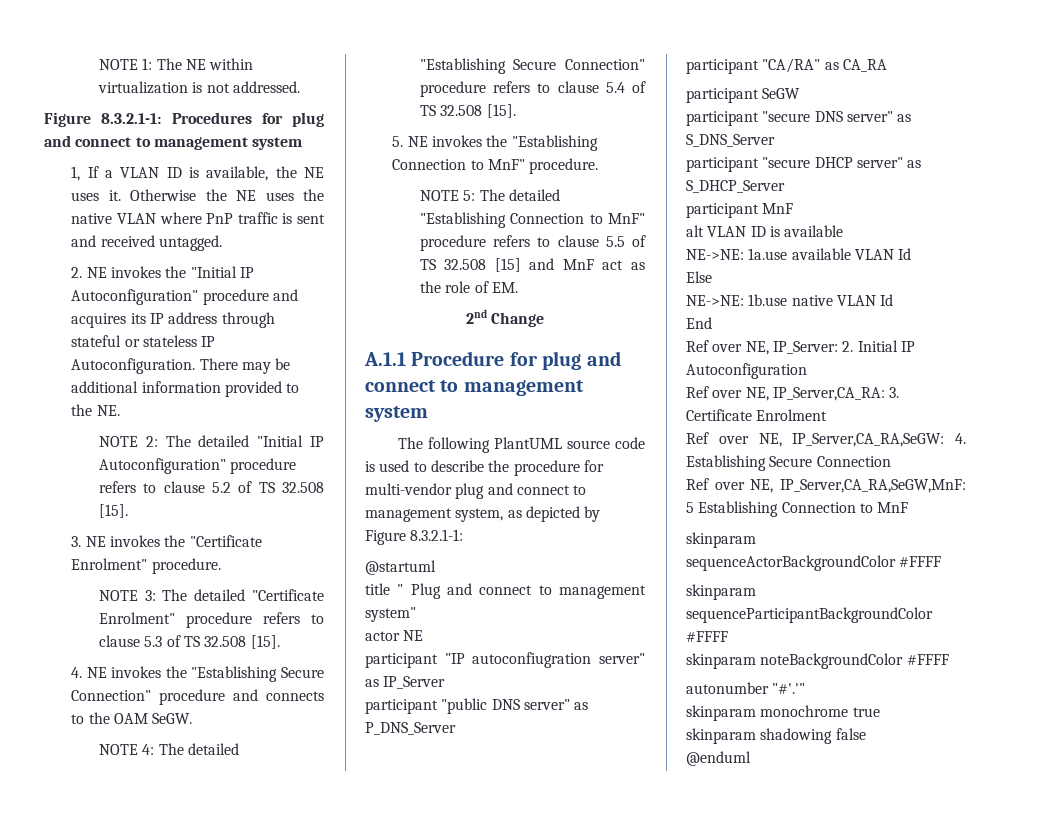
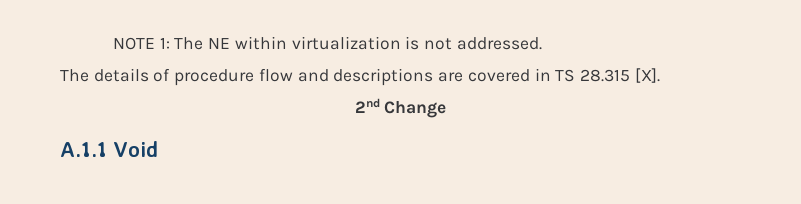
- Figure 8.3.2.1-1: Procedures for plug and connect to management system
- 1, If a VLAN ID is available, the NE uses it. Otherwise the NE uses the native VLAN where PnP traffic is sent and received untagged.
- 2. NE invokes the "Initial IP Autoconfiguration" procedure and acquires its IP address through stateful or stateless IP Autoconfiguration. There may be additional information provided to the NE.
- NOTE 2: The detailed "Initial IP Autoconfiguration" procedure refers to clause 5.2 of TS 32.508 [15].
- 3. NE invokes the "Certificate Enrolment" procedure.
- NOTE 3: The detailed "Certificate Enrolment" procedure refers to clause 5.3 of TS 32.508 [15].
- 4. NE invokes the "Establishing Secure Connection" procedure and connects to the OAM SeGW.
- NOTE 4: The detailed "Establishing Secure Connection" procedure refers to clause 5.4 of TS 32.508 [15].
- 5. NE invokes the "Establishing Connection to MnF" procedure.
- NOTE 5: The detailed "Establishing Connection to MnF" procedure refers to clause 5.5 of TS 32.508 [15] and MnF act as the role of EM.
+ The details of procedure flow and descriptions are covered in TS 28.315 [X].
  2nd Change
- A.1.1 Procedure for plug and connect to management system
- The following PlantUML source code is used to describe the procedure for multi-vendor plug and connect to management system, as depicted by Figure 8.3.2.1-1:
- @startuml
- title " Plug and connect to management system"
- actor NE
- participant "IP autoconfiugration server" as IP_Server
- participant "public DNS server" as P_DNS_Server
- participant "CA/RA" as CA_RA
- participant SeGW
- participant "secure DNS server" as S_DNS_Server
- participant "secure DHCP server" as S_DHCP_Server
- participant MnF
- alt VLAN ID is available
- NE->NE: 1a.use available VLAN Id
- Else
- NE->NE: 1b.use native VLAN Id
- End
- Ref over NE, IP_Server: 2. Initial IP Autoconfiguration
- Ref over NE, IP_Server,CA_RA: 3. Certificate Enrolment
- Ref over NE, IP_Server,CA_RA,SeGW: 4. Establishing Secure Connection
- Ref over NE, IP_Server,CA_RA,SeGW,MnF: 5 Establishing Connection to MnF
- skinparam sequenceActorBackgroundColor #FFFF
- skinparam sequenceParticipantBackgroundColor #FFFF
- skinparam noteBackgroundColor #FFFF
- autonumber "#'.'"
- skinparam monochrome true
- skinparam shadowing false
- @enduml
+ A.1.1 Void

